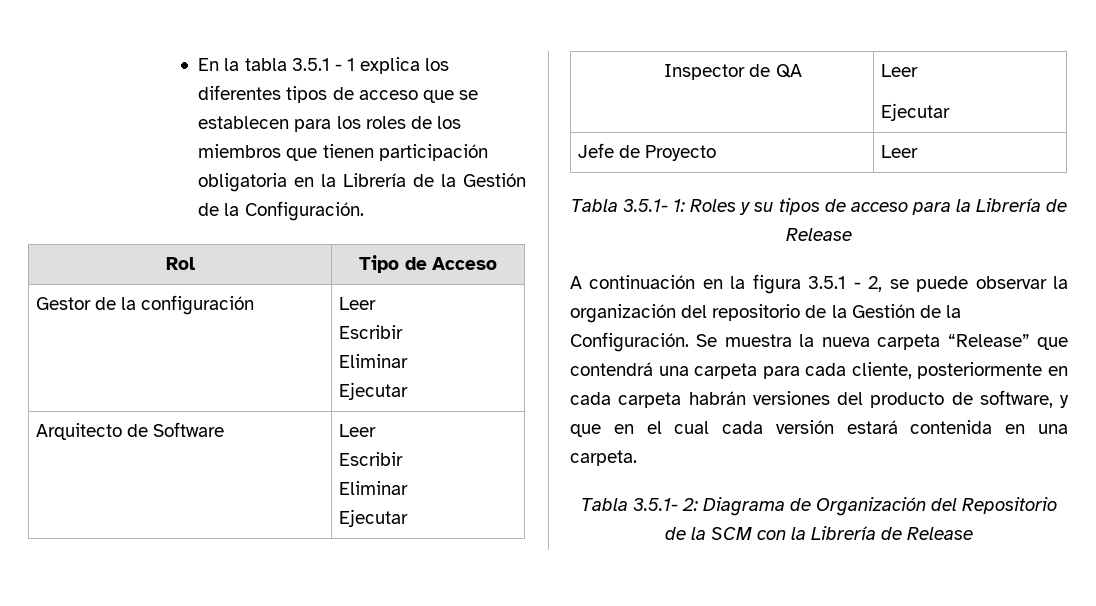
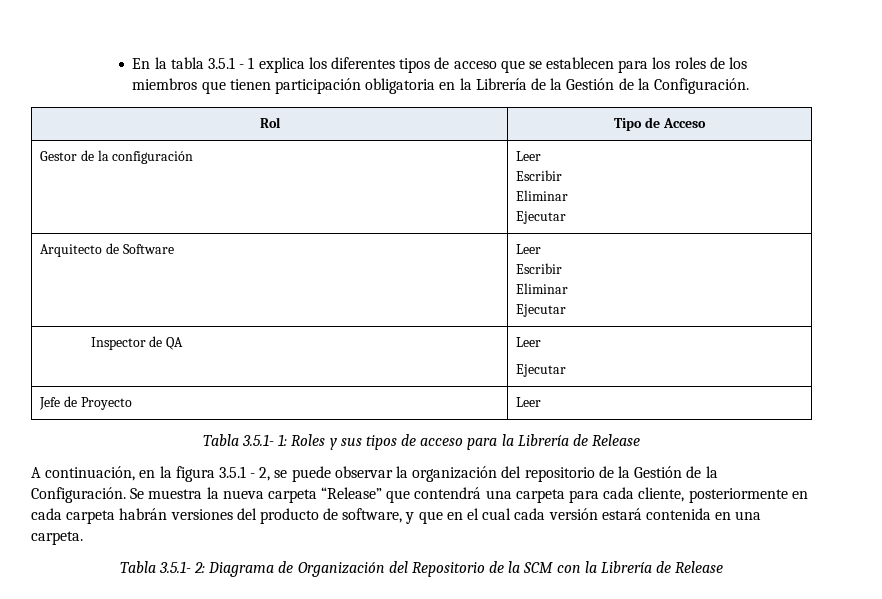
- Tabla 3.5.1- 1: Roles y su tipos de acceso para la Librería de Release
+ Tabla 3.5.1- 1: Roles y sus tipos de acceso para la Librería de Release
- A continuación en la figura 3.5.1 - 2, se puede observar la organización del repositorio de la Gestión de la Configuración.
+ A continuación, en la figura 3.5.1 - 2, se puede observar la organización del repositorio de la Gestión de la Configuración.

